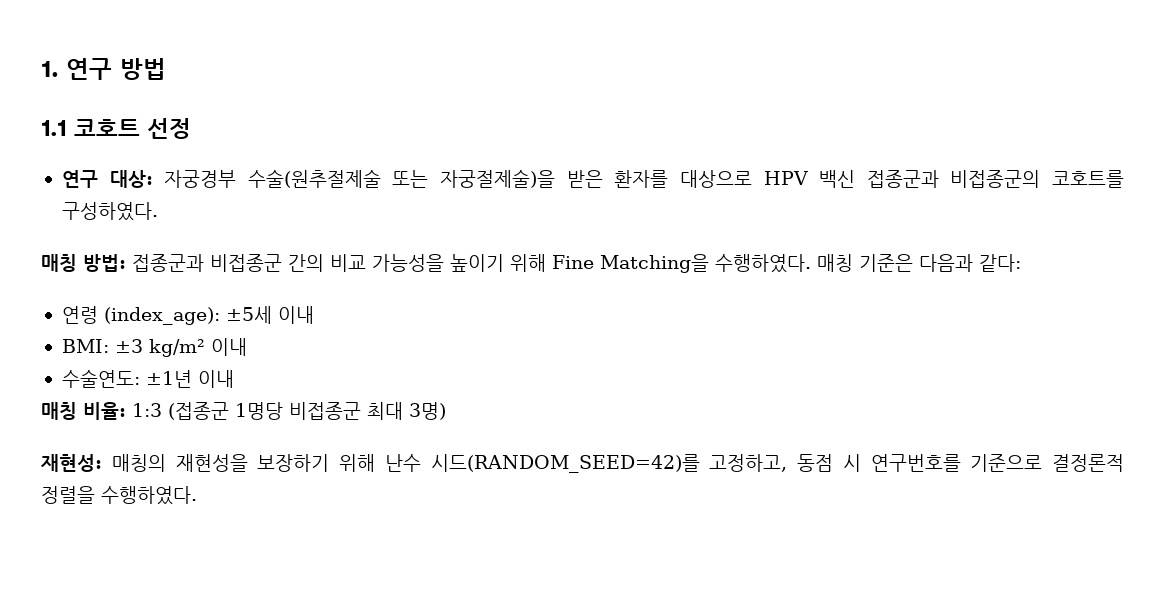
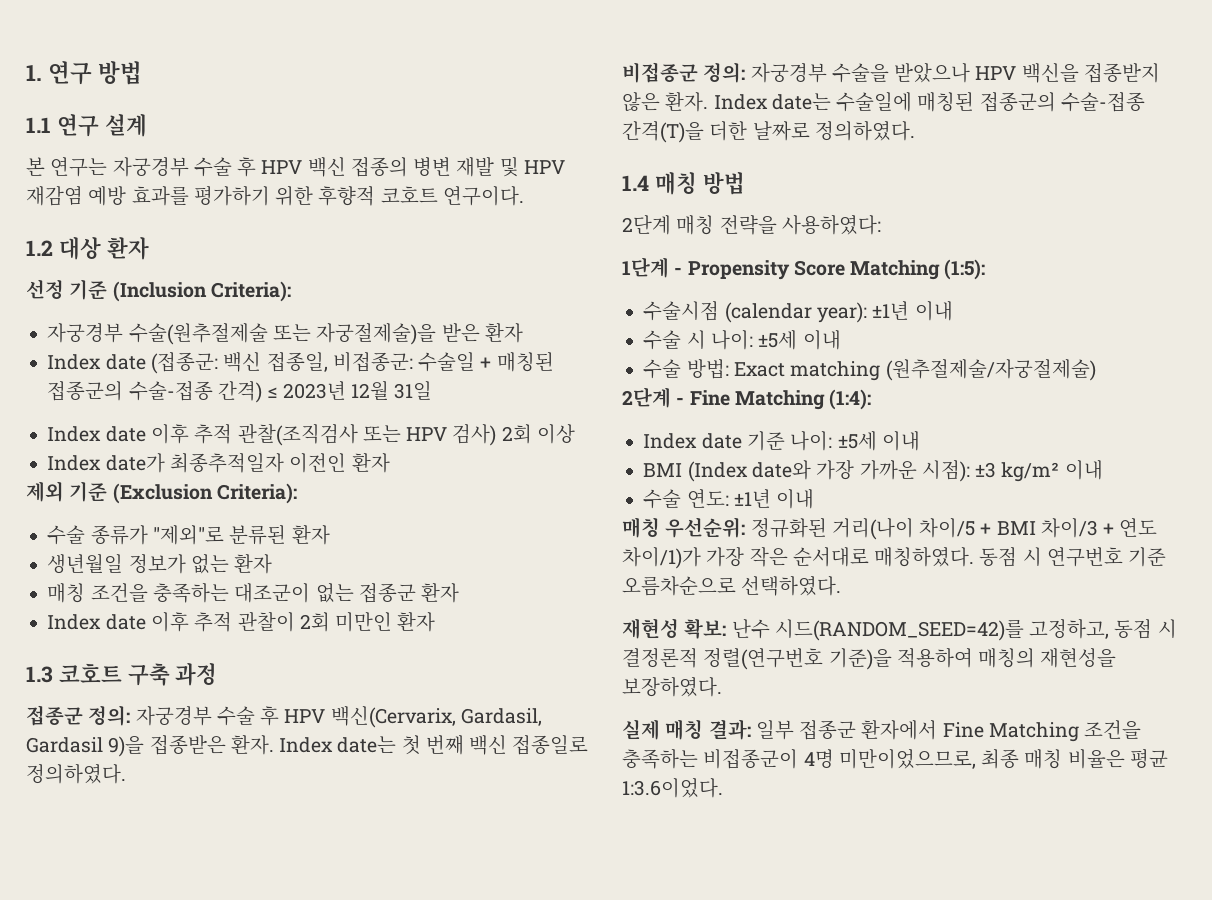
- 1.1 코호트 선정
- 연구 대상: 자궁경부 수술(원추절제술 또는 자궁절제술)을 받은 환자를 대상으로 HPV 백신 접종군과 비접종군의 코호트를 구성하였다.
- 매칭 방법: 접종군과 비접종군 간의 비교 가능성을 높이기 위해 Fine Matching을 수행하였다. 매칭 기준은 다음과 같다:
- 연령 (index_age): ±5세 이내
- BMI: ±3 kg/m² 이내
+ 1.1 연구 설계
+ 본 연구는 자궁경부 수술 후 HPV 백신 접종의 병변 재발 및 HPV 재감염 예방 효과를 평가하기 위한 후향적 코호트 연구이다.
+ 1.2 대상 환자
+ 선정 기준 (Inclusion Criteria):
+ 자궁경부 수술(원추절제술 또는 자궁절제술)을 받은 환자
+ Index date (접종군: 백신 접종일, 비접종군: 수술일 + 매칭된 접종군의 수술-접종 간격) ≤ 2023년 12월 31일
+ Index date 이후 추적 관찰(조직검사 또는 HPV 검사) 2회 이상
+ Index date가 최종추적일자 이전인 환자
+ 제외 기준 (Exclusion Criteria):
+ 수술 종류가 "제외"로 분류된 환자
+ 생년월일 정보가 없는 환자
+ 매칭 조건을 충족하는 대조군이 없는 접종군 환자
+ Index date 이후 추적 관찰이 2회 미만인 환자
+ 1.3 코호트 구축 과정
+ 접종군 정의: 자궁경부 수술 후 HPV 백신(Cervarix, Gardasil, Gardasil 9)을 접종받은 환자. Index date는 첫 번째 백신 접종일로 정의하였다.
+ 비접종군 정의: 자궁경부 수술을 받았으나 HPV 백신을 접종받지 않은 환자. Index date는 수술일에 매칭된 접종군의 수술-접종 간격(T)을 더한 날짜로 정의하였다.
+ 1.4 매칭 방법
+ 2단계 매칭 전략을 사용하였다:
+ 1단계 - Propensity Score Matching (1:5):
+ 수술시점 (calendar year): ±1년 이내
+ 수술 시 나이: ±5세 이내
+ 수술 방법: Exact matching (원추절제술/자궁절제술)
+ 2단계 - Fine Matching (1:4):
+ Index date 기준 나이: ±5세 이내
+ BMI (Index date와 가장 가까운 시점): ±3 kg/m² 이내
- 수술연도: ±1년 이내
+ 수술 연도: ±1년 이내
- 매칭 비율: 1:3 (접종군 1명당 비접종군 최대 3명)
- 재현성: 매칭의 재현성을 보장하기 위해 난수 시드(RANDOM_SEED=42)를 고정하고, 동점 시 연구번호를 기준으로 결정론적 정렬을 수행하였다.
+ 매칭 우선순위: 정규화된 거리(나이 차이/5 + BMI 차이/3 + 연도 차이/1)가 가장 작은 순서대로 매칭하였다. 동점 시 연구번호 기준 오름차순으로 선택하였다.
+ 재현성 확보: 난수 시드(RANDOM_SEED=42)를 고정하고, 동점 시 결정론적 정렬(연구번호 기준)을 적용하여 매칭의 재현성을 보장하였다.
+ 실제 매칭 결과: 일부 접종군 환자에서 Fine Matching 조건을 충족하는 비접종군이 4명 미만이었으므로, 최종 매칭 비율은 평균 1:3.6이었다.

